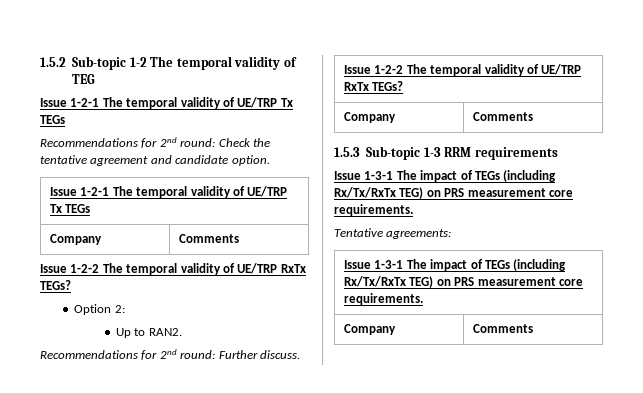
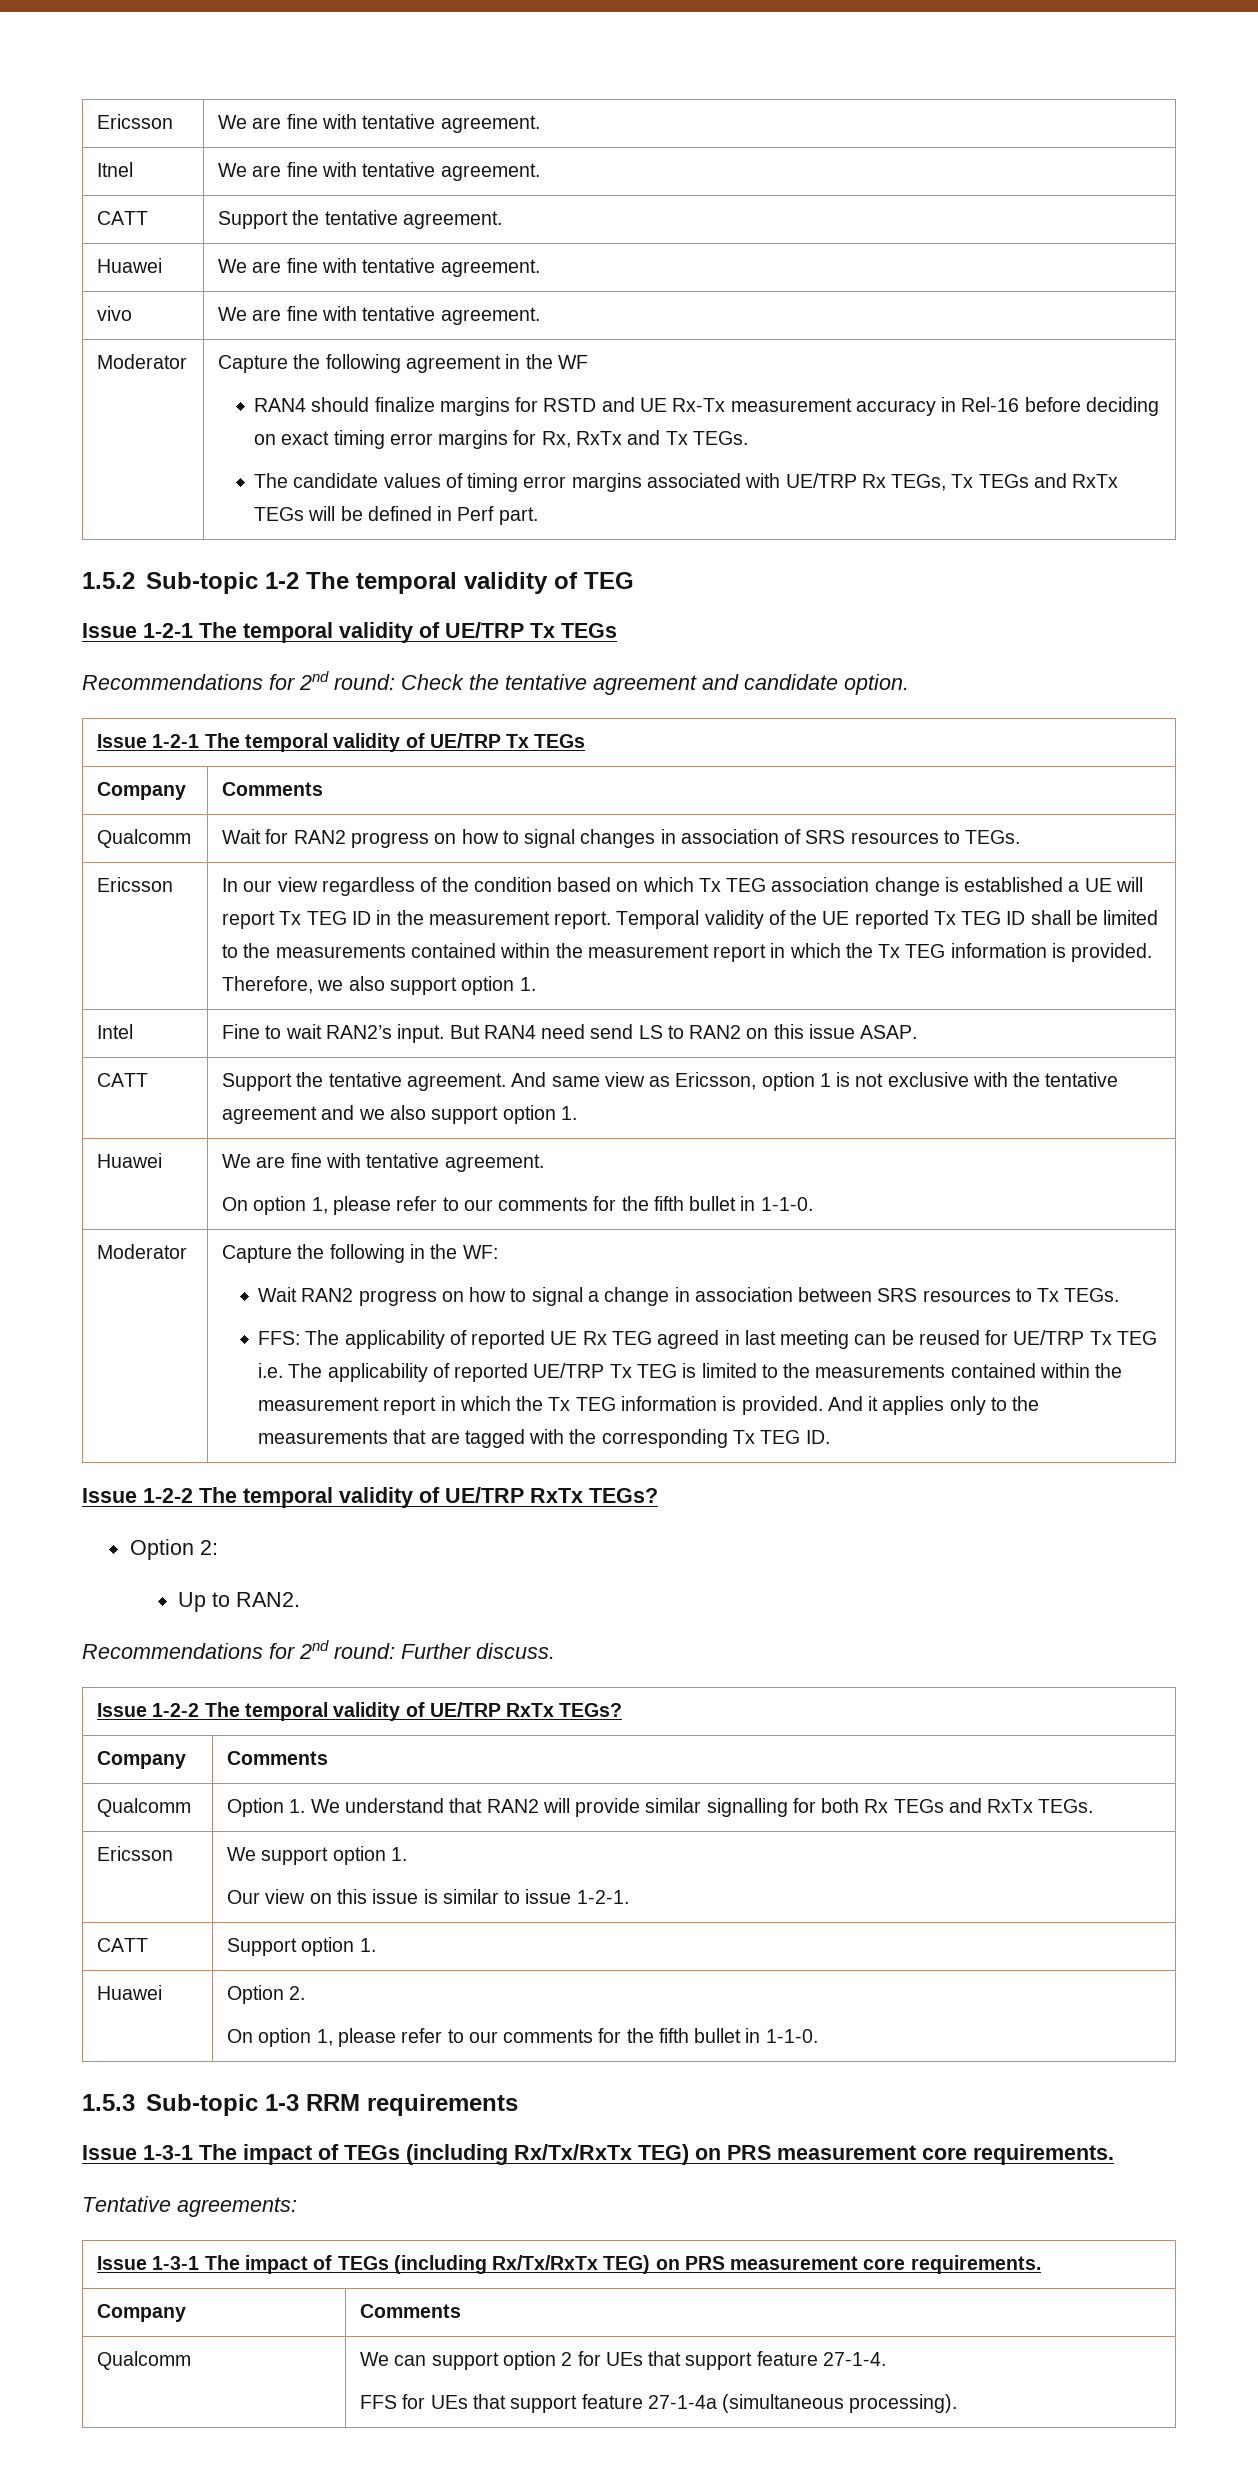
+ Ericsson | We are fine with tentative agreement.
+ Itnel | We are fine with tentative agreement.
+ CATT | Support the tentative agreement.
+ Huawei | We are fine with tentative agreement.
+ vivo | We are fine with tentative agreement.
+ Moderator | Capture the following agreement in the WF
+ RAN4 should finalize margins for RSTD and UE Rx-Tx measurement accuracy in Rel-16 before deciding on exact timing error margins for Rx, RxTx and Tx TEGs.
+ The candidate values of timing error margins associated with UE/TRP Rx TEGs, Tx TEGs and RxTx TEGs will be defined in Perf part.
+ Qualcomm | Wait for RAN2 progress on how to signal changes in association of SRS resources to TEGs.
+ Ericsson | In our view regardless of the condition based on which Tx TEG association change is established a UE will report Tx TEG ID in the measurement report. Temporal validity of the UE reported Tx TEG ID shall be limited to the measurements contained within the measurement report in which the Tx TEG information is provided. Therefore, we also support option 1.
+ Intel | Fine to wait RAN2’s input. But RAN4 need send LS to RAN2 on this issue ASAP.
+ CATT | Support the tentative agreement. And same view as Ericsson, option 1 is not exclusive with the tentative agreement and we also support option 1.
+ Huawei | We are fine with tentative agreement.
+ On option 1, please refer to our comments for the fifth bullet in 1-1-0.
+ Moderator | Capture the following in the WF:
+ Wait RAN2 progress on how to signal a change in association between SRS resources to Tx TEGs.
+ FFS: The applicability of reported UE Rx TEG agreed in last meeting can be reused for UE/TRP Tx TEG i.e. The applicability of reported UE/TRP Tx TEG is limited to the measurements contained within the measurement report in which the Tx TEG information is provided. And it applies only to the measurements that are tagged with the corresponding Tx TEG ID.
+ Qualcomm | Option 1. We understand that RAN2 will provide similar signalling for both Rx TEGs and RxTx TEGs.
+ Ericsson | We support option 1.
+ Our view on this issue is similar to issue 1-2-1.
+ CATT | Support option 1.
+ Huawei | Option 2.
+ On option 1, please refer to our comments for the fifth bullet in 1-1-0.
+ Qualcomm | We can support option 2 for UEs that support feature 27-1-4.
+ FFS for UEs that support feature 27-1-4a (simultaneous processing).

